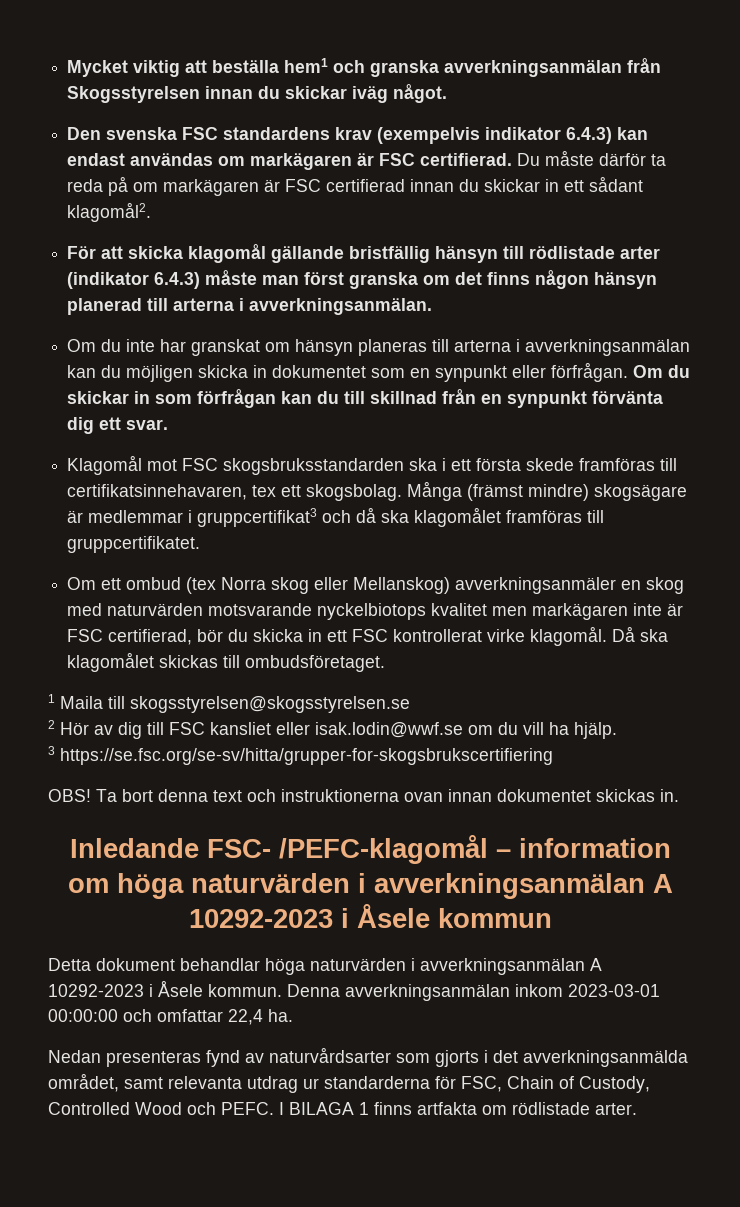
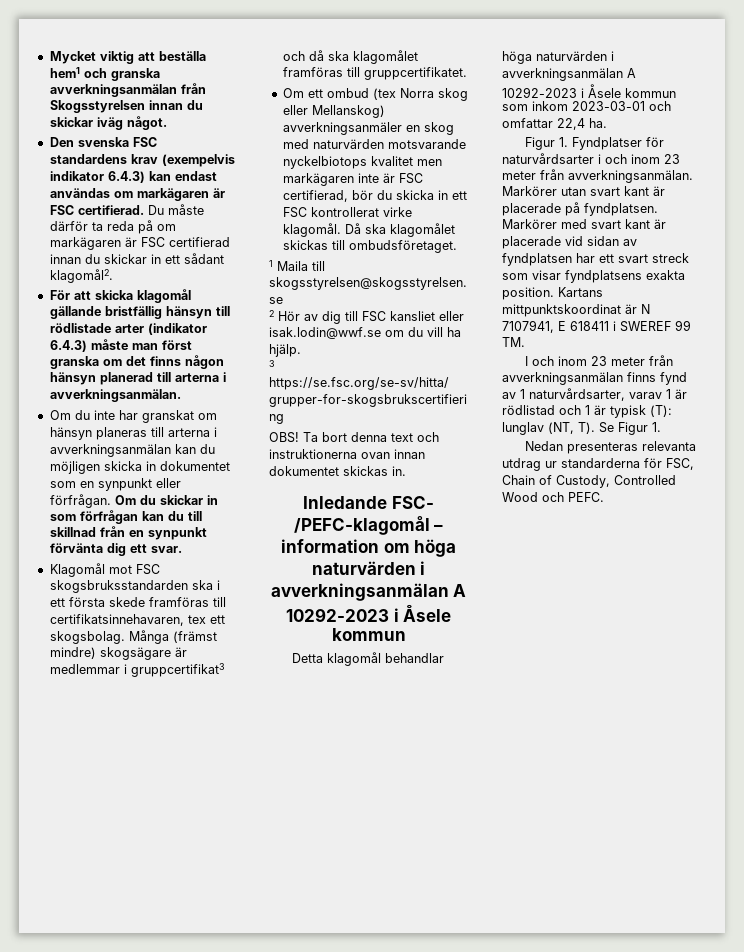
- Detta dokument behandlar höga naturvärden i avverkningsanmälan A 10292-2023 i Åsele kommun. Denna avverkningsanmälan inkom 2023-03-01 00:00:00 och omfattar 22,4 ha.
+ Detta klagomål behandlar höga naturvärden i avverkningsanmälan A 10292-2023 i Åsele kommun som inkom 2023-03-01 och omfattar 22,4 ha.
- Nedan presenteras fynd av naturvårdsarter som gjorts i det avverkningsanmälda området, samt relevanta utdrag ur standarderna för FSC, Chain of Custody, Controlled Wood och PEFC. I BILAGA 1 finns artfakta om rödlistade arter.
+ Figur 1. Fyndplatser för naturvårdsarter i och inom 23 meter från avverkningsanmälan. Markörer utan svart kant är placerade på fyndplatsen. Markörer med svart kant är placerade vid sidan av fyndplatsen har ett svart streck som visar fyndplatsens exakta position. Kartans mittpunktskoordinat är N 7107941, E 618411 i SWEREF 99 TM.
+ I och inom 23 meter från avverkningsanmälan finns fynd av 1 naturvårdsarter, varav 1 är rödlistad och 1 är typisk (T): lunglav (NT, T). Se Figur 1.
+ Nedan presenteras relevanta utdrag ur standarderna för FSC, Chain of Custody, Controlled Wood och PEFC.

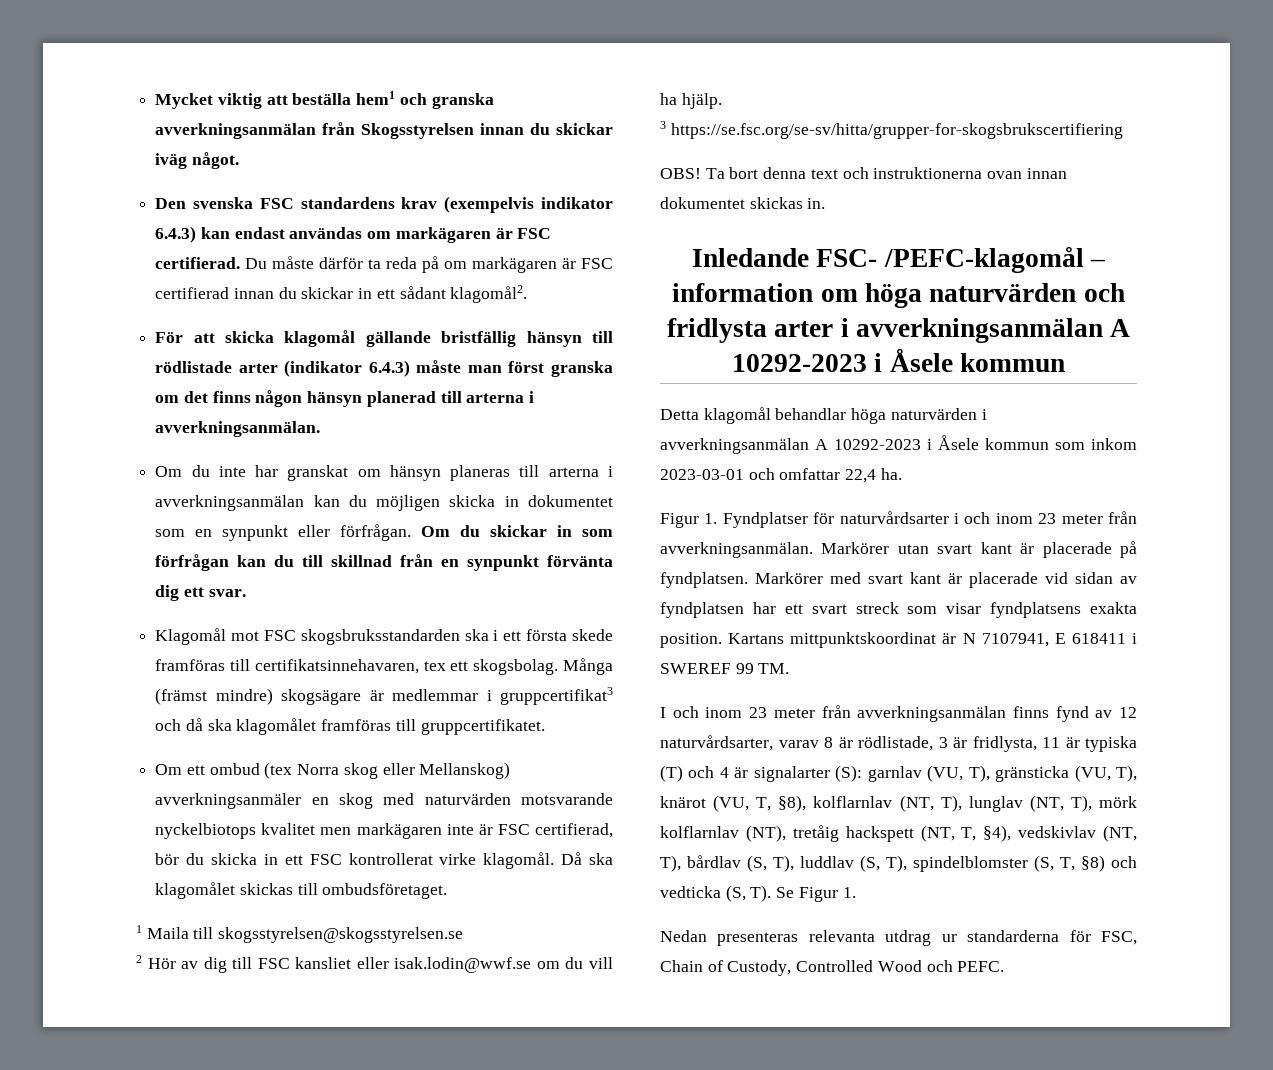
- Inledande FSC- /PEFC-klagomål – information om höga naturvärden i avverkningsanmälan A 10292-2023 i Åsele kommun
+ Inledande FSC- /PEFC-klagomål – information om höga naturvärden och fridlysta arter i avverkningsanmälan A 10292-2023 i Åsele kommun
- I och inom 23 meter från avverkningsanmälan finns fynd av 1 naturvårdsarter, varav 1 är rödlistad och 1 är typisk (T): lunglav (NT, T). Se Figur 1.
+ I och inom 23 meter från avverkningsanmälan finns fynd av 12 naturvårdsarter, varav 8 är rödlistade, 3 är fridlysta, 11 är typiska (T) och 4 är signalarter (S): garnlav (VU, T), gränsticka (VU, T), knärot (VU, T, §8), kolflarnlav (NT, T), lunglav (NT, T), mörk kolflarnlav (NT), tretåig hackspett (NT, T, §4), vedskivlav (NT, T), bårdlav (S, T), luddlav (S, T), spindelblomster (S, T, §8) och vedticka (S, T). Se Figur 1.

